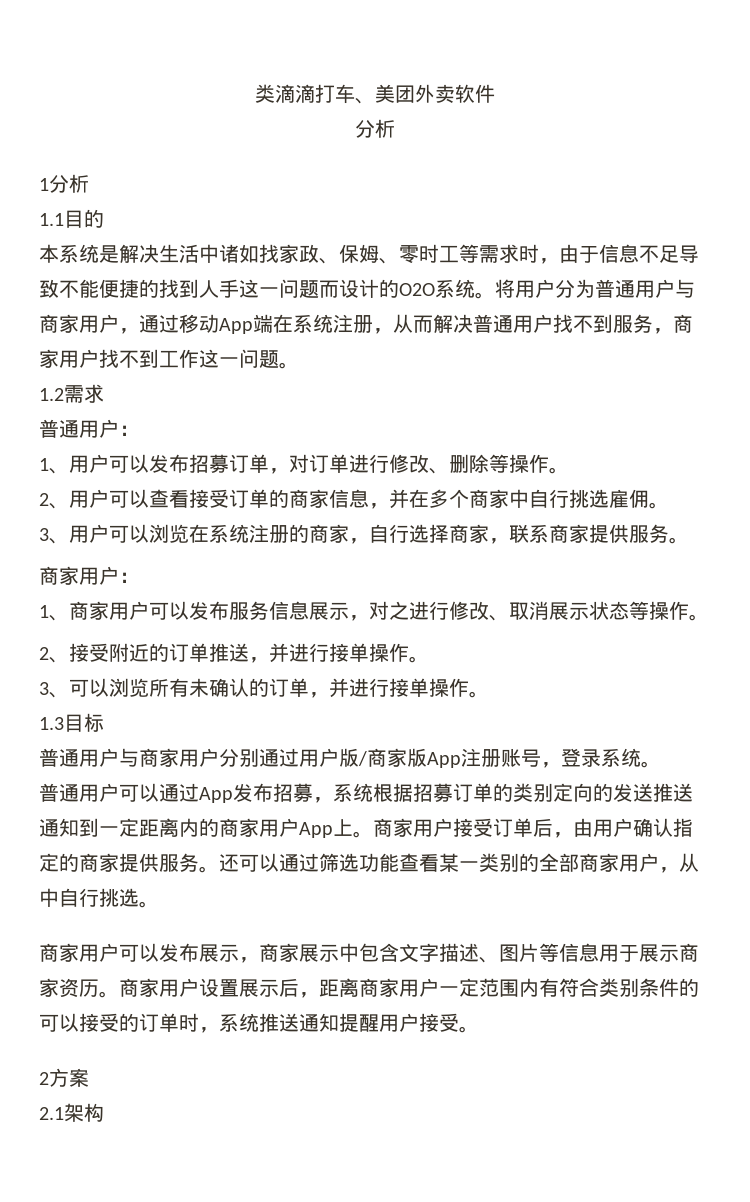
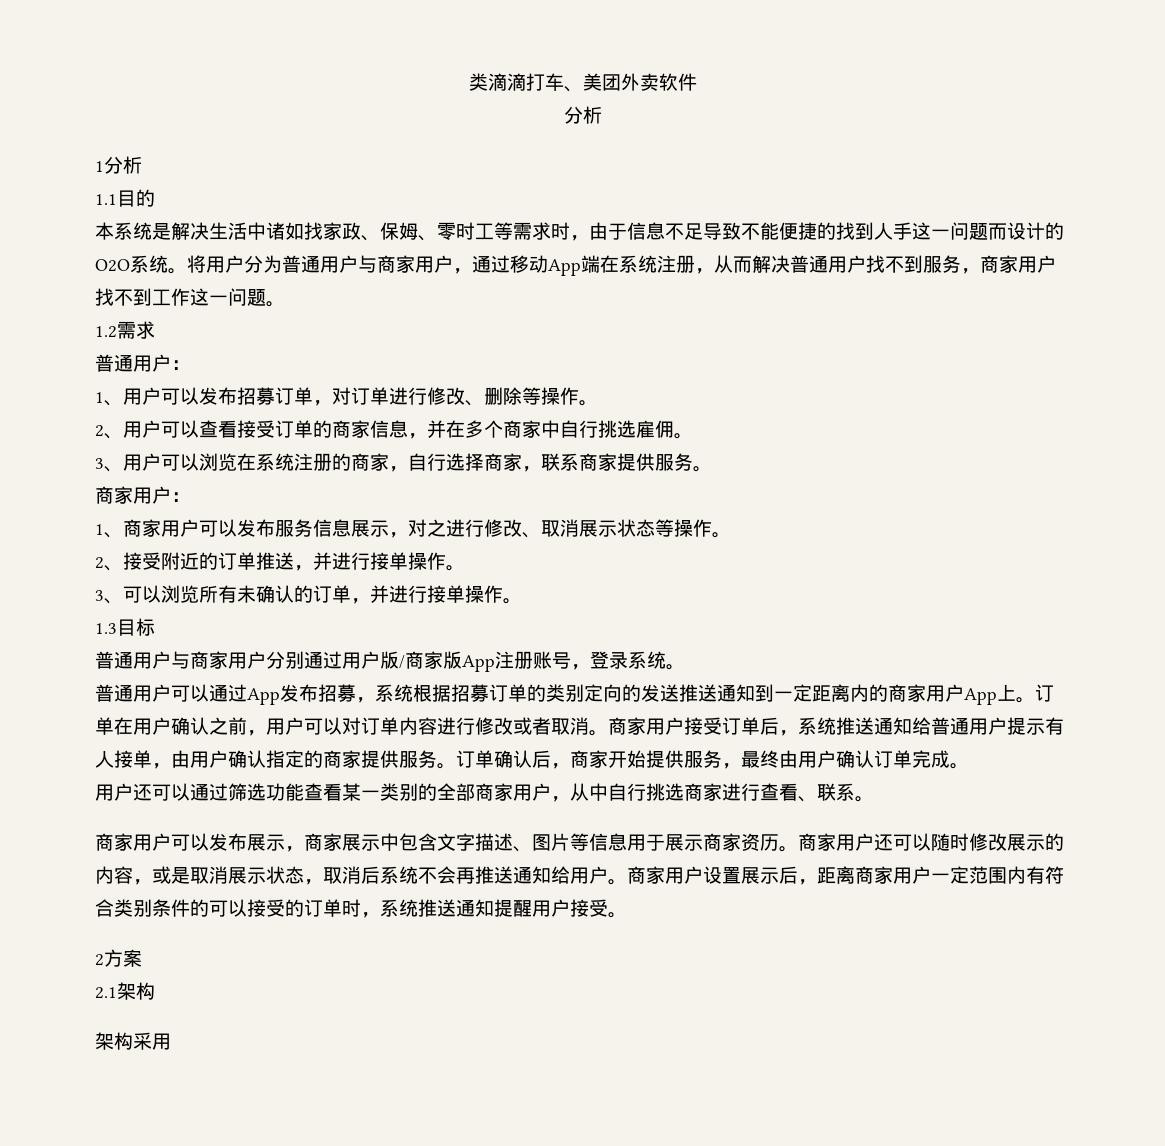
+ 订单在用户确认之前，用户可以对订单内容进行修改或者取消。
- 商家用户接受订单后，由用户确认指定的商家提供服务。
+ 商家用户接受订单后，系统推送通知给普通用户提示有人接单，由用户确认指定的商家提供服务。
- 还可以通过筛选功能查看某一类别的全部商家用户，从中自行挑选。
+ 订单确认后，商家开始提供服务，最终由用户确认订单完成。
+ 用户还可以通过筛选功能查看某一类别的全部商家用户，从中自行挑选商家进行查看、联系。
- 商家用户设置展示后，距离商家用户一定范围内有符合类别条件的可以接受的订单时，系统推送通知提醒用户接受。
+ 商家用户还可以随时修改展示的内容，或是取消展示状态，取消后系统不会再推送通知给用户。商家用户设置展示后，距离商家用户一定范围内有符合类别条件的可以接受的订单时，系统推送通知提醒用户接受。
+ 架构采用

